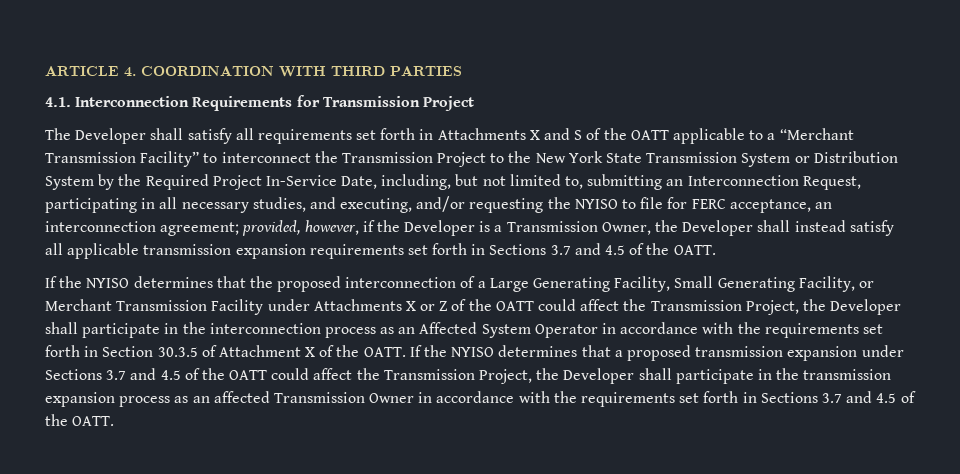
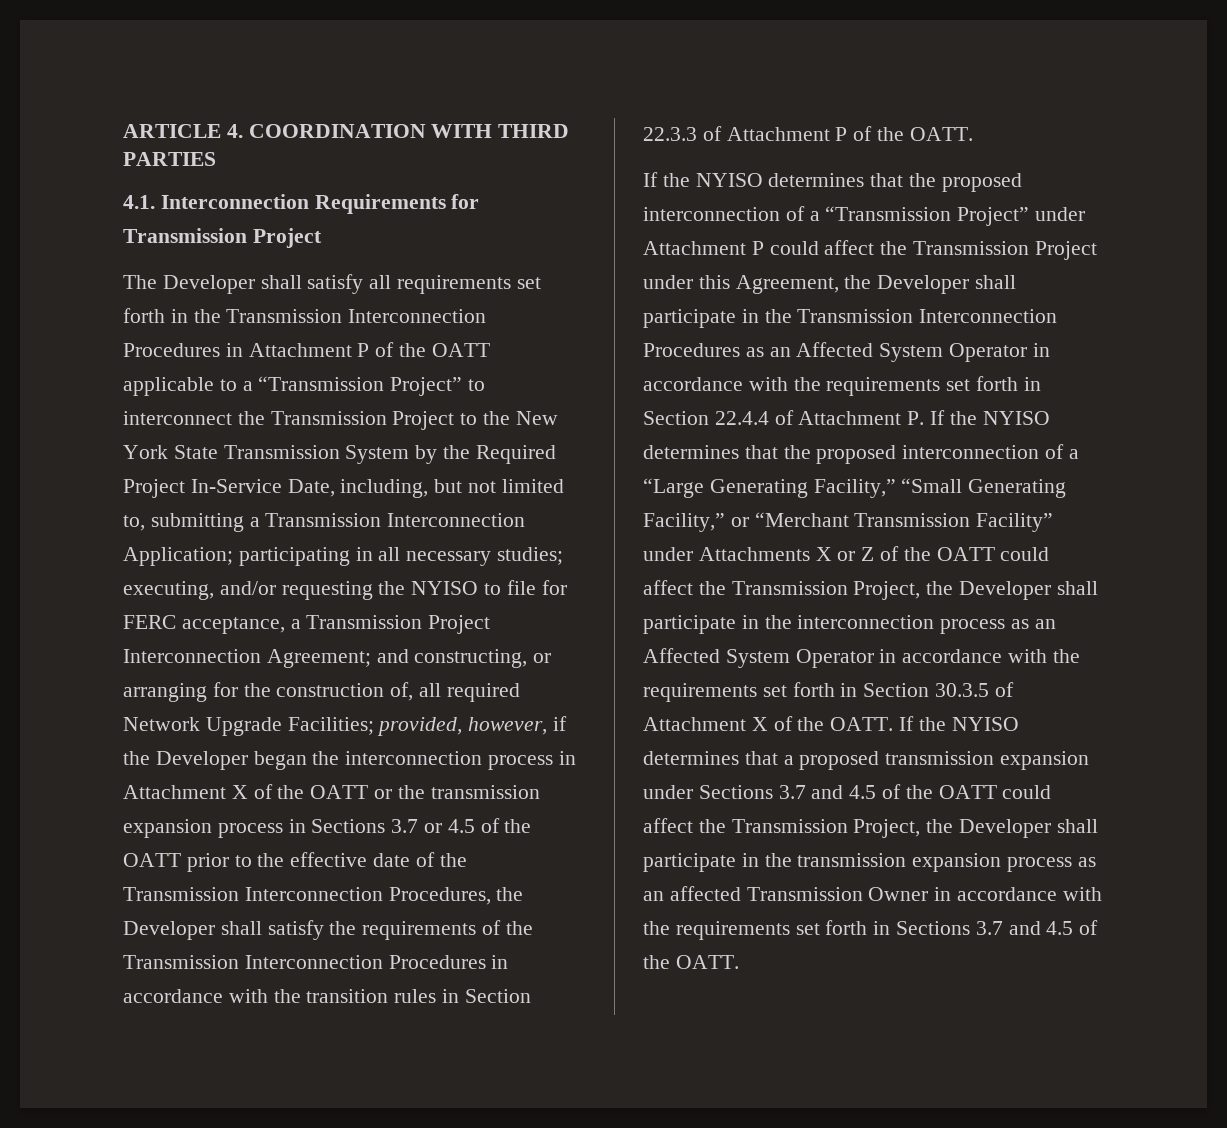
- The Developer shall satisfy all requirements set forth in Attachments X and S of the OATT applicable to a “Merchant Transmission Facility” to interconnect the Transmission Project to the New York State Transmission System or Distribution System by the Required Project In-Service Date, including, but not limited to, submitting an Interconnection Request, participating in all necessary studies, and executing, and/or requesting the NYISO to file for FERC acceptance, an interconnection agreement;
+ The Developer shall satisfy all requirements set forth in the Transmission Interconnection Procedures in Attachment P of the OATT applicable to a “Transmission Project” to interconnect the Transmission Project to the New York State Transmission System by the Required Project In-Service Date, including, but not limited to, submitting a Transmission Interconnection Application; participating in all necessary studies; executing, and/or requesting the NYISO to file for FERC acceptance, a Transmission Project Interconnection Agreement; and constructing, or arranging for the construction of, all required Network Upgrade Facilities;
- provided, however, if the Developer is a Transmission Owner, the Developer shall instead satisfy all applicable transmission expansion requirements set forth in Sections 3.7 and 4.5 of the OATT.
+ provided, however, if the Developer began the interconnection process in Attachment X of the OATT or the transmission expansion process in Sections 3.7 or 4.5 of the OATT prior to the effective date of the Transmission Interconnection Procedures, the Developer shall satisfy the requirements of the Transmission Interconnection Procedures in accordance with the transition rules in Section 22.3.3 of Attachment P of the OATT.
- If the NYISO determines that the proposed interconnection of a Large Generating Facility, Small Generating Facility, or Merchant Transmission Facility under Attachments X or Z of the OATT could affect the Transmission Project, the Developer shall participate in the interconnection process as an Affected System Operator in accordance with the requirements set forth in Section 30.3.5 of Attachment X of the OATT.
+ If the NYISO determines that the proposed interconnection of a “Transmission Project” under Attachment P could affect the Transmission Project under this Agreement, the Developer shall participate in the Transmission Interconnection Procedures as an Affected System Operator in accordance with the requirements set forth in Section 22.4.4 of Attachment P. If the NYISO determines that the proposed interconnection of a “Large Generating Facility,” “Small Generating Facility,” or “Merchant Transmission Facility” under Attachments X or Z of the OATT could affect the Transmission Project, the Developer shall participate in the interconnection process as an Affected System Operator in accordance with the requirements set forth in Section 30.3.5 of Attachment X of the OATT.

